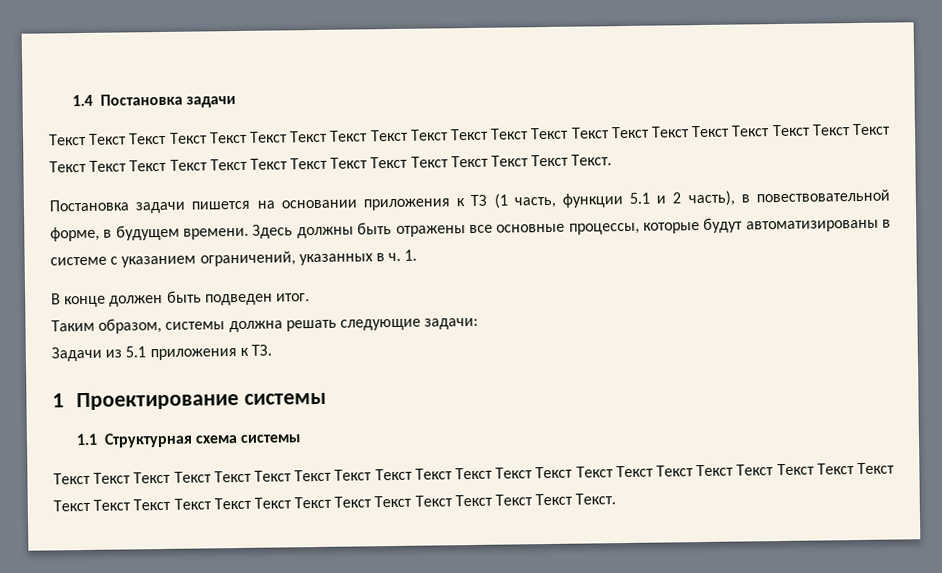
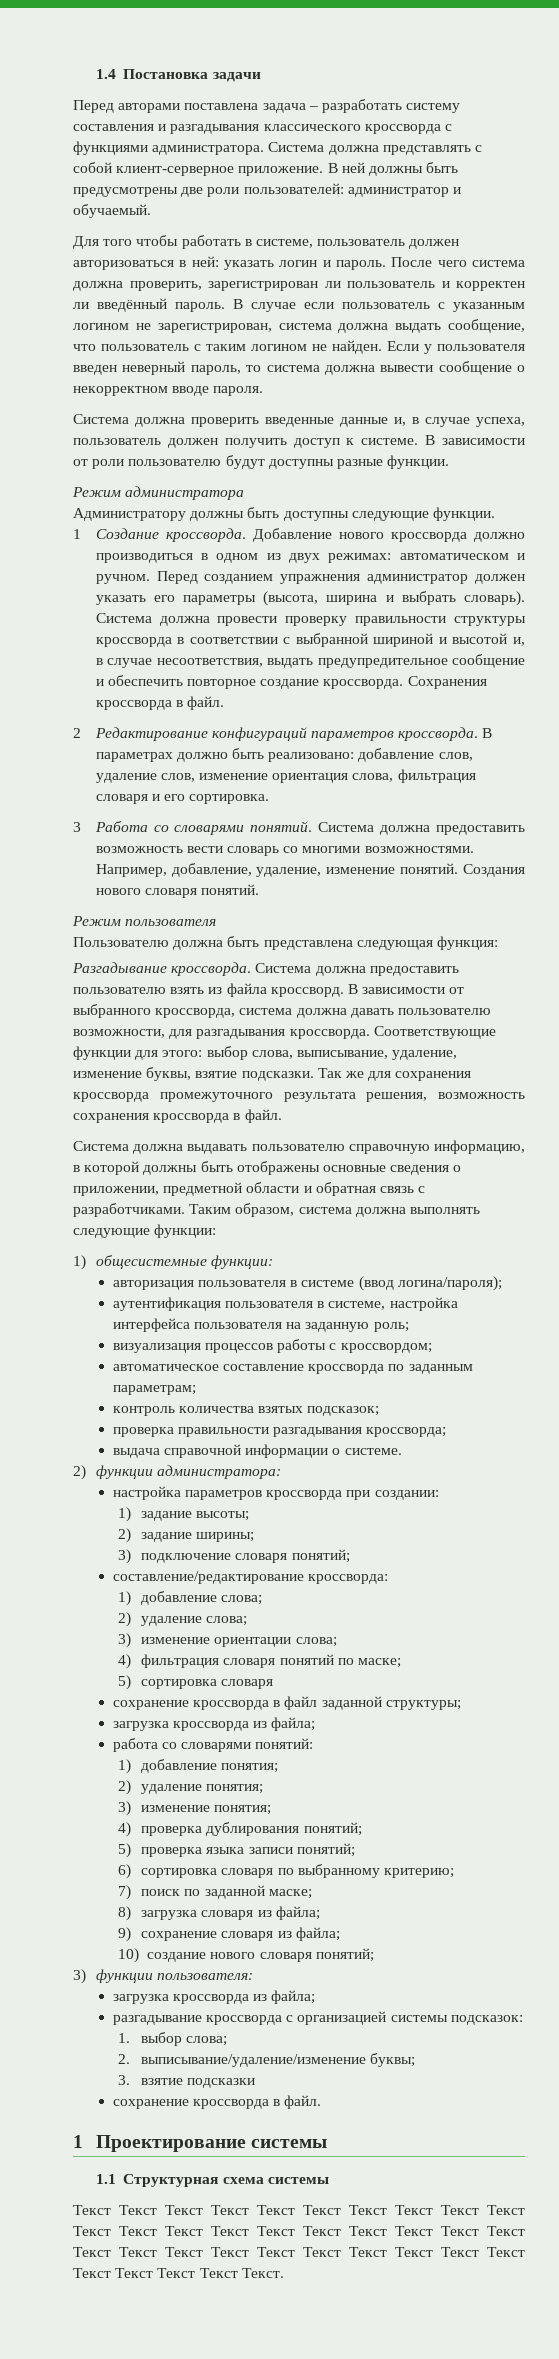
  1.4 Постановка задачи
- Текст Текст Текст Текст Текст Текст Текст Текст Текст Текст Текст Текст Текст Текст Текст Текст Текст Текст Текст Текст Текст Текст Текст Текст Текст Текст Текст Текст Текст Текст Текст Текст Текст Текст Текст.
- Постановка задачи пишется на основании приложения к ТЗ (1 часть, функции 5.1 и 2 часть), в повествовательной форме, в будущем времени. Здесь должны быть отражены все основные процессы, которые будут автоматизированы в системе с указанием ограничений, указанных в ч. 1.
- В конце должен быть подведен итог.
- Таким образом, системы должна решать следующие задачи:
- Задачи из 5.1 приложения к ТЗ.
+ Перед авторами поставлена задача – разработать систему составления и разгадывания классического кроссворда с функциями администратора. Система должна представлять с собой клиент-серверное приложение. В ней должны быть предусмотрены две роли пользователей: администратор и обучаемый.
+ Для того чтобы работать в системе, пользователь должен авторизоваться в ней: указать логин и пароль. После чего система должна проверить, зарегистрирован ли пользователь и корректен ли введённый пароль. В случае если пользователь с указанным логином не зарегистрирован, система должна выдать сообщение, что пользователь с таким логином не найден. Если у пользователя введен неверный пароль, то система должна вывести сообщение о некорректном вводе пароля.
+ Система должна проверить введенные данные и, в случае успеха, пользователь должен получить доступ к системе. В зависимости от роли пользователю будут доступны разные функции.
+ Режим администратора
+ Администратору должны быть доступны следующие функции.
+ 1 Создание кроссворда. Добавление нового кроссворда должно производиться в одном из двух режимах: автоматическом и ручном. Перед созданием упражнения администратор должен указать его параметры (высота, ширина и выбрать словарь). Система должна провести проверку правильности структуры кроссворда в соответствии с выбранной шириной и высотой и, в случае несоответствия, выдать предупредительное сообщение и обеспечить повторное создание кроссворда. Сохранения кроссворда в файл.
+ 2 Редактирование конфигураций параметров кроссворда. В параметрах должно быть реализовано: добавление слов, удаление слов, изменение ориентация слова, фильтрация словаря и его сортировка.
+ 3 Работа со словарями понятий. Система должна предоставить возможность вести словарь со многими возможностями. Например, добавление, удаление, изменение понятий. Создания нового словаря понятий.
+ Режим пользователя
+ Пользователю должна быть представлена следующая функция:
+ Разгадывание кроссворда. Система должна предоставить пользователю взять из файла кроссворд. В зависимости от выбранного кроссворда, система должна давать пользователю возможности, для разгадывания кроссворда. Соответствующие функции для этого: выбор слова, выписывание, удаление, изменение буквы, взятие подсказки. Так же для сохранения кроссворда промежуточного результата решения, возможность сохранения кроссворда в файл.
+ Система должна выдавать пользователю справочную информацию, в которой должны быть отображены основные сведения о приложении, предметной области и обратная связь с разработчиками. Таким образом, система должна выполнять следующие функции:
+ 1) общесистемные функции:
+ авторизация пользователя в системе (ввод логина/пароля);
+ аутентификация пользователя в системе, настройка интерфейса пользователя на заданную роль;
+ визуализация процессов работы с кроссвордом;
+ автоматическое составление кроссворда по заданным параметрам;
+ контроль количества взятых подсказок;
+ проверка правильности разгадывания кроссворда;
+ выдача справочной информации о системе.
+ 2) функции администратора:
+ настройка параметров кроссворда при создании:
+ 1) задание высоты;
+ 2) задание ширины;
+ 3) подключение словаря понятий;
+ составление/редактирование кроссворда:
+ 1) добавление слова;
+ 2) удаление слова;
+ 3) изменение ориентации слова;
+ 4) фильтрация словаря понятий по маске;
+ 5) сортировка словаря
+ сохранение кроссворда в файл заданной структуры;
+ загрузка кроссворда из файла;
+ работа со словарями понятий:
+ 1) добавление понятия;
+ 2) удаление понятия;
+ 3) изменение понятия;
+ 4) проверка дублирования понятий;
+ 5) проверка языка записи понятий;
+ 6) сортировка словаря по выбранному критерию;
+ 7) поиск по заданной маске;
+ 8) загрузка словаря из файла;
+ 9) сохранение словаря из файла;
+ 10) создание нового словаря понятий;
+ 3) функции пользователя:
+ загрузка кроссворда из файла;
+ разгадывание кроссворда с организацией системы подсказок:
+ 1. выбор слова;
+ 2. выписывание/удаление/изменение буквы;
+ 3. взятие подсказки
+ сохранение кроссворда в файл.

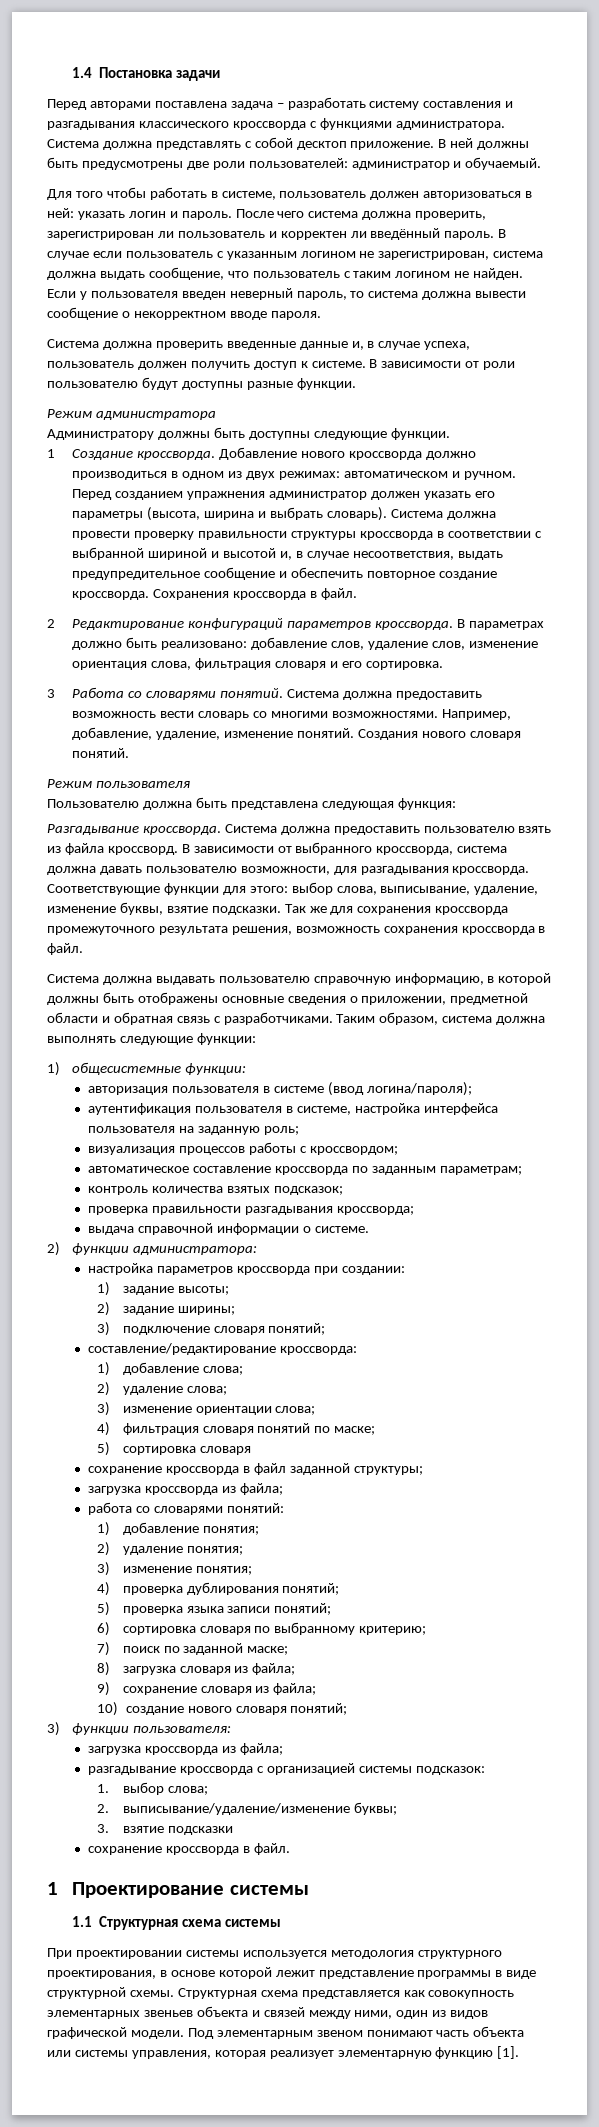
- Система должна представлять с собой клиент-серверное приложение.
+ Система должна представлять с собой десктоп приложение.
- Текст Текст Текст Текст Текст Текст Текст Текст Текст Текст Текст Текст Текст Текст Текст Текст Текст Текст Текст Текст Текст Текст Текст Текст Текст Текст Текст Текст Текст Текст Текст Текст Текст Текст Текст.
+ При проектировании системы используется методология структурного проектирования, в основе которой лежит представление программы в виде структурной схемы. Структурная схема представляется как совокупность элементарных звеньев объекта и связей между ними, один из видов графической модели. Под элементарным звеном понимают часть объекта или системы управления, которая реализует элементарную функцию [1].

